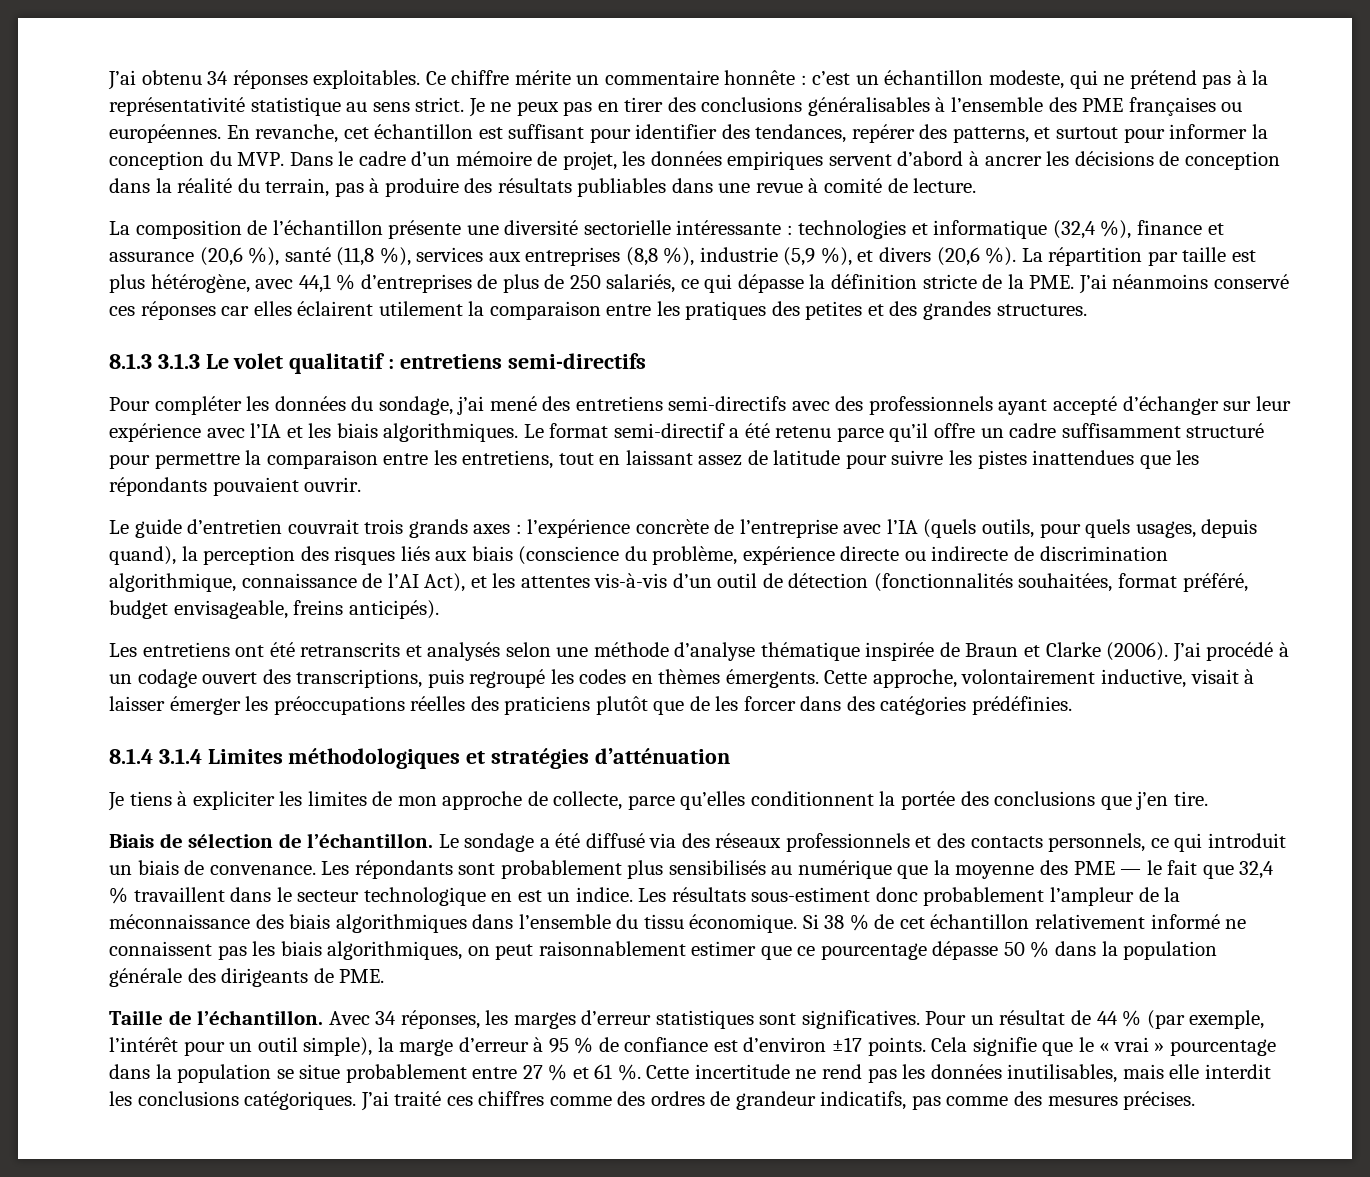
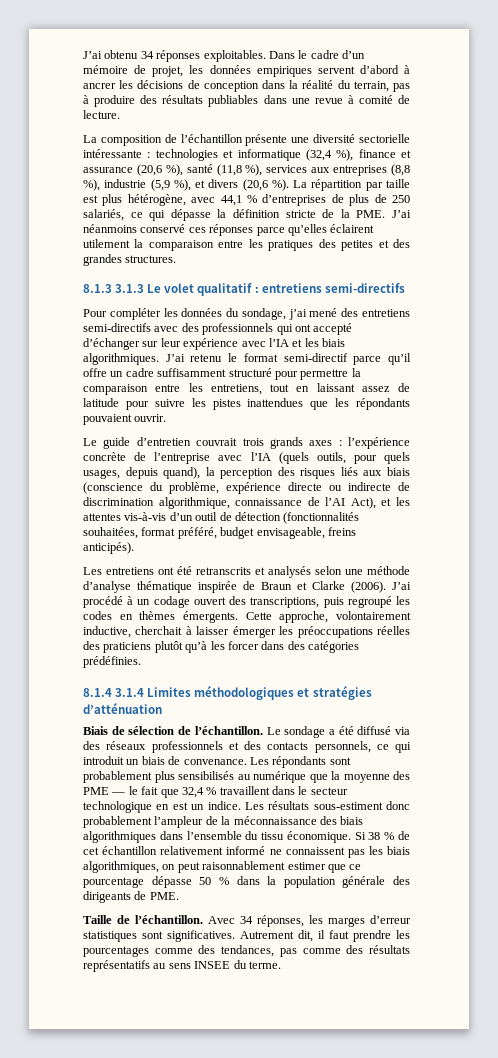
- Ce chiffre mérite un commentaire honnête : c’est un échantillon modeste, qui ne prétend pas à la représentativité statistique au sens strict. Je ne peux pas en tirer des conclusions généralisables à l’ensemble des PME françaises ou européennes. En revanche, cet échantillon est suffisant pour identifier des tendances, repérer des patterns, et surtout pour informer la conception du MVP. Dans le cadre d’un mémoire de projet, les données empiriques servent d’abord à ancrer les décisions de conception dans la réalité du terrain, pas à produire des résultats publiables dans une revue à comité de lecture.
+ Dans le cadre d’un mémoire de projet, les données empiriques servent d’abord à ancrer les décisions de conception dans la réalité du terrain, pas à produire des résultats publiables dans une revue à comité de lecture.
- La répartition par taille est plus hétérogène, avec 44,1 % d’entreprises de plus de 250 salariés, ce qui dépasse la définition stricte de la PME. J’ai néanmoins conservé ces réponses car elles éclairent utilement la comparaison entre les pratiques des petites et des grandes structures.
+ La répartition par taille est plus hétérogène, avec 44,1 % d’entreprises de plus de 250 salariés, ce qui dépasse la définition stricte de la PME. J’ai néanmoins conservé ces réponses parce qu’elles éclairent utilement la comparaison entre les pratiques des petites et des grandes structures.
- Pour compléter les données du sondage, j’ai mené des entretiens semi-directifs avec des professionnels ayant accepté d’échanger sur leur expérience avec l’IA et les biais algorithmiques.
+ Pour compléter les données du sondage, j’ai mené des entretiens semi-directifs avec des professionnels qui ont accepté d’échanger sur leur expérience avec l’IA et les biais algorithmiques.
- Le format semi-directif a été retenu parce qu’il offre un cadre suffisamment structuré pour permettre la comparaison entre les entretiens, tout en laissant assez de latitude pour suivre les pistes inattendues que les répondants pouvaient ouvrir.
+ J’ai retenu le format semi-directif parce qu’il offre un cadre suffisamment structuré pour permettre la comparaison entre les entretiens, tout en laissant assez de latitude pour suivre les pistes inattendues que les répondants pouvaient ouvrir.
- Cette approche, volontairement inductive, visait à laisser émerger les préoccupations réelles des praticiens plutôt que de les forcer dans des catégories prédéfinies.
+ Cette approche, volontairement inductive, cherchait à laisser émerger les préoccupations réelles des praticiens plutôt qu’à les forcer dans des catégories prédéfinies.
- Je tiens à expliciter les limites de mon approche de collecte, parce qu’elles conditionnent la portée des conclusions que j’en tire.
- Pour un résultat de 44 % (par exemple, l’intérêt pour un outil simple), la marge d’erreur à 95 % de confiance est d’environ ±17 points. Cela signifie que le « vrai » pourcentage dans la population se situe probablement entre 27 % et 61 %. Cette incertitude ne rend pas les données inutilisables, mais elle interdit les conclusions catégoriques. J’ai traité ces chiffres comme des ordres de grandeur indicatifs, pas comme des mesures précises.
+ Autrement dit, il faut prendre les pourcentages comme des tendances, pas comme des résultats représentatifs au sens INSEE du terme.

